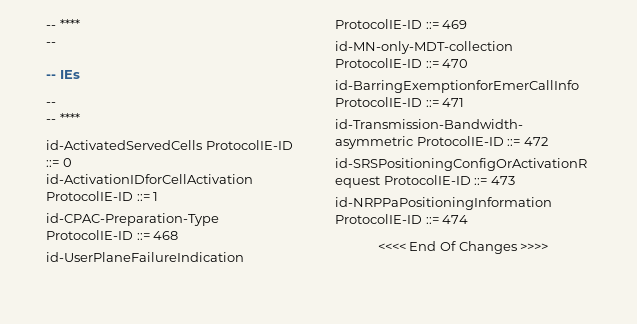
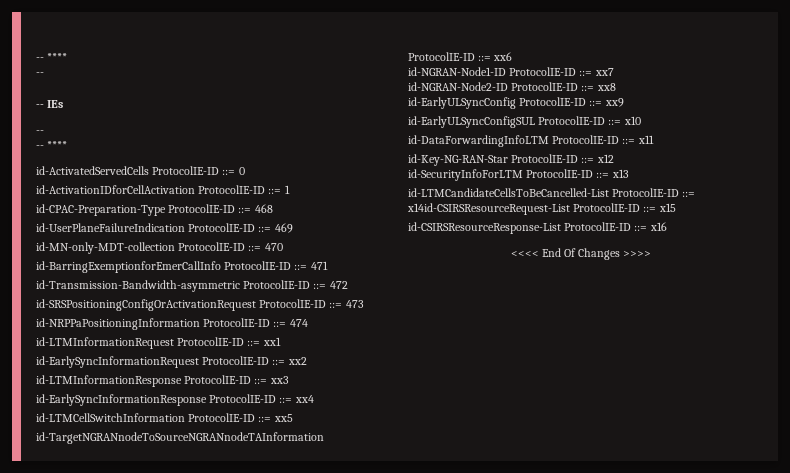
+ id-LTMInformationRequest ProtocolIE-ID ::= xx1
+ id-EarlySyncInformationRequest ProtocolIE-ID ::= xx2
+ id-LTMInformationResponse ProtocolIE-ID ::= xx3
+ id-EarlySyncInformationResponse ProtocolIE-ID ::= xx4
+ id-LTMCellSwitchInformation ProtocolIE-ID ::= xx5
+ id-TargetNGRANnodeToSourceNGRANnodeTAInformation ProtocolIE-ID ::= xx6
+ id-NGRAN-Node1-ID ProtocolIE-ID ::= xx7
+ id-NGRAN-Node2-ID ProtocolIE-ID ::= xx8
+ id-EarlyULSyncConfig ProtocolIE-ID ::= xx9
+ id-EarlyULSyncConfigSUL ProtocolIE-ID ::= x10
+ id-DataForwardingInfoLTM ProtocolIE-ID ::= x11
+ id-Key-NG-RAN-Star ProtocolIE-ID ::= x12
+ id-SecurityInfoForLTM ProtocolIE-ID ::= x13
+ id-LTMCandidateCellsToBeCancelled-List ProtocolIE-ID ::= x14id-CSIRSResourceRequest-List ProtocolIE-ID ::= x15
+ id-CSIRSResourceResponse-List ProtocolIE-ID ::= x16

